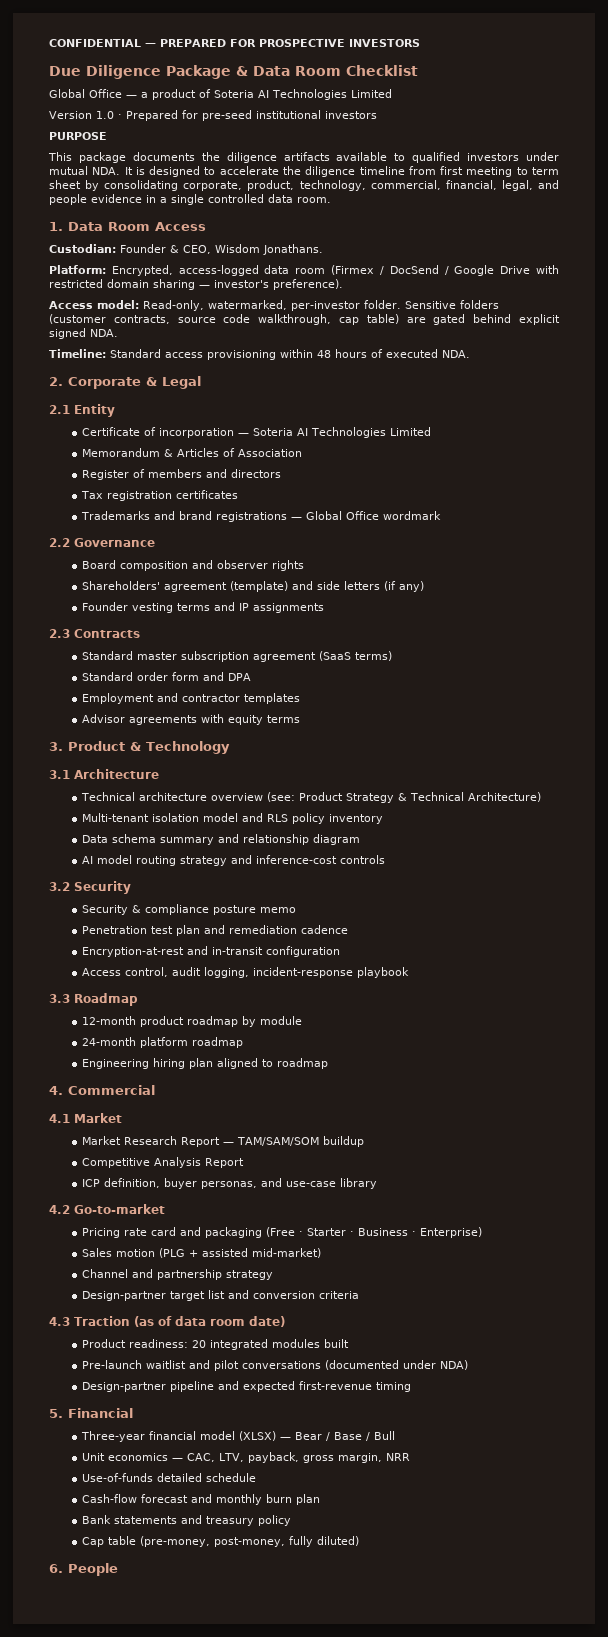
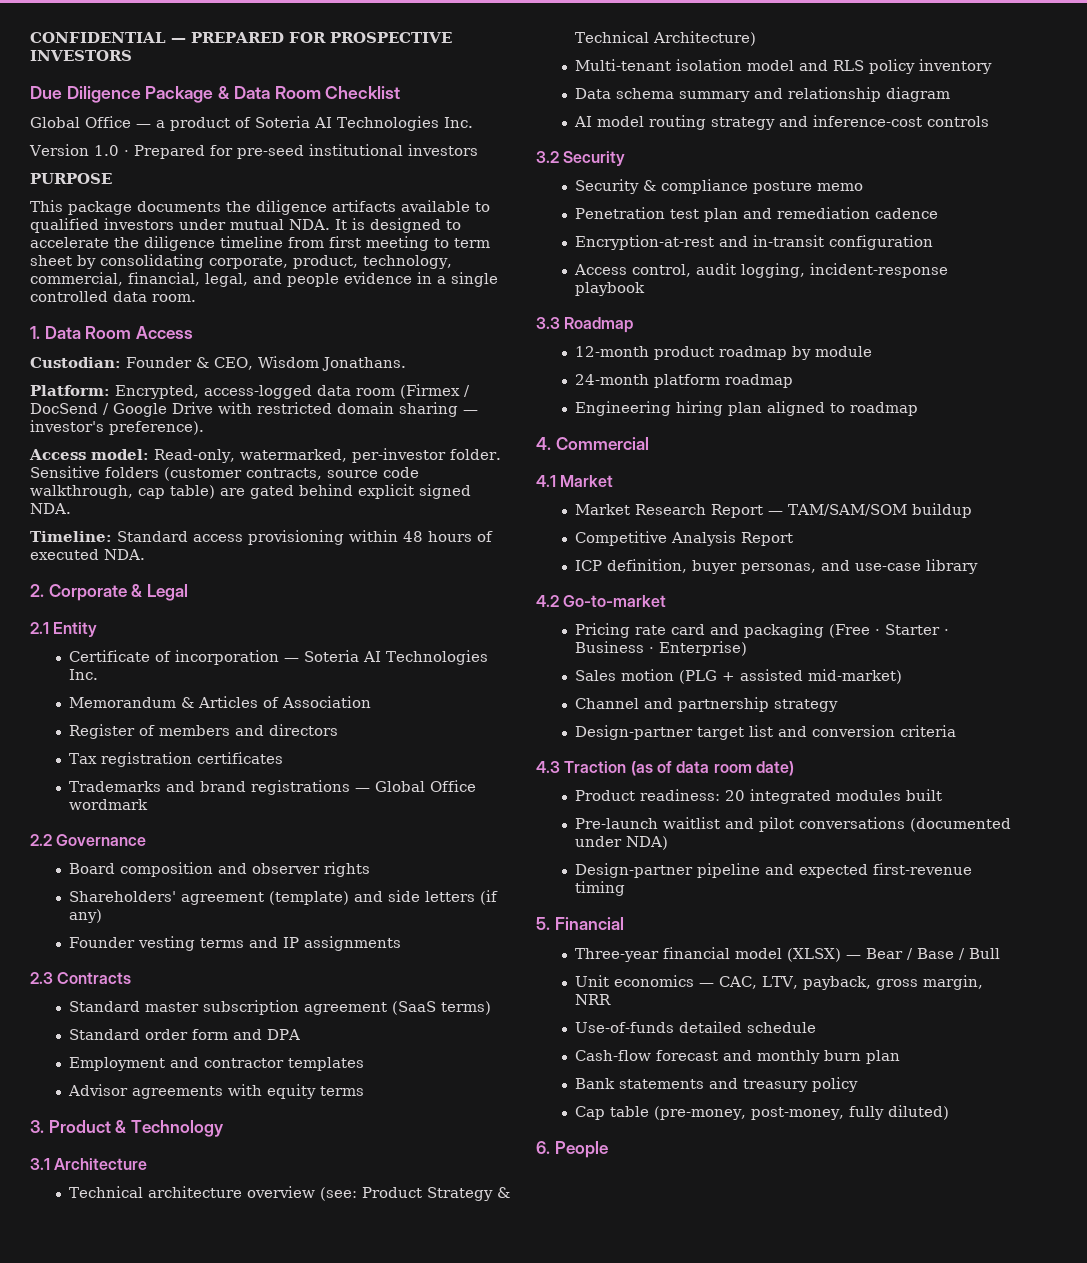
- Global Office — a product of Soteria AI Technologies Limited
+ Global Office — a product of Soteria AI Technologies Inc.
- Certificate of incorporation — Soteria AI Technologies Limited
+ Certificate of incorporation — Soteria AI Technologies Inc.

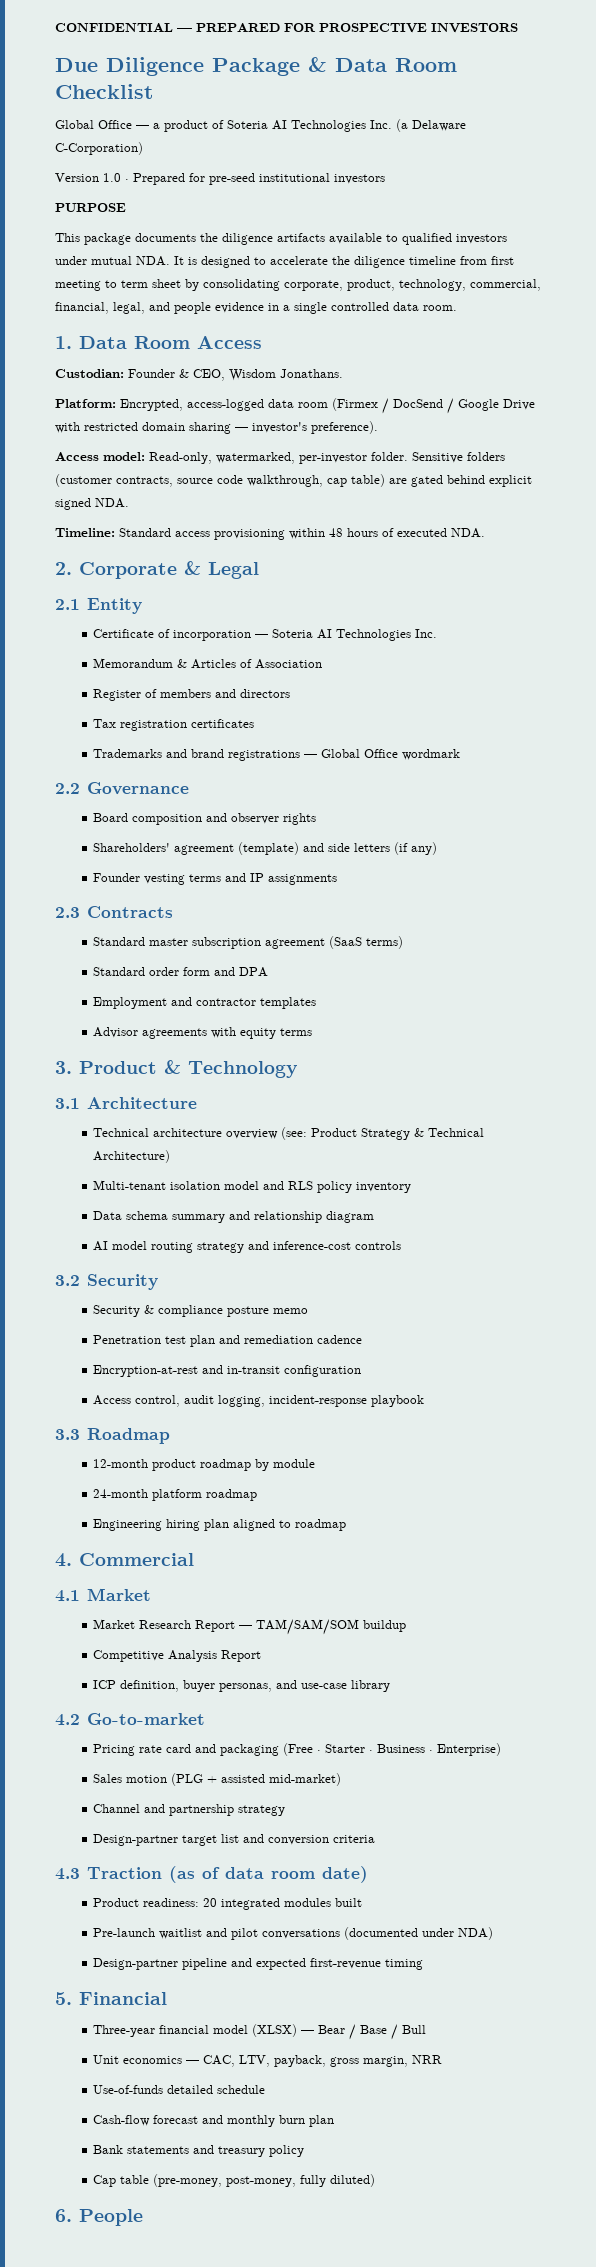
- Global Office — a product of Soteria AI Technologies Inc.
+ Global Office — a product of Soteria AI Technologies Inc. (a Delaware C-Corporation)

